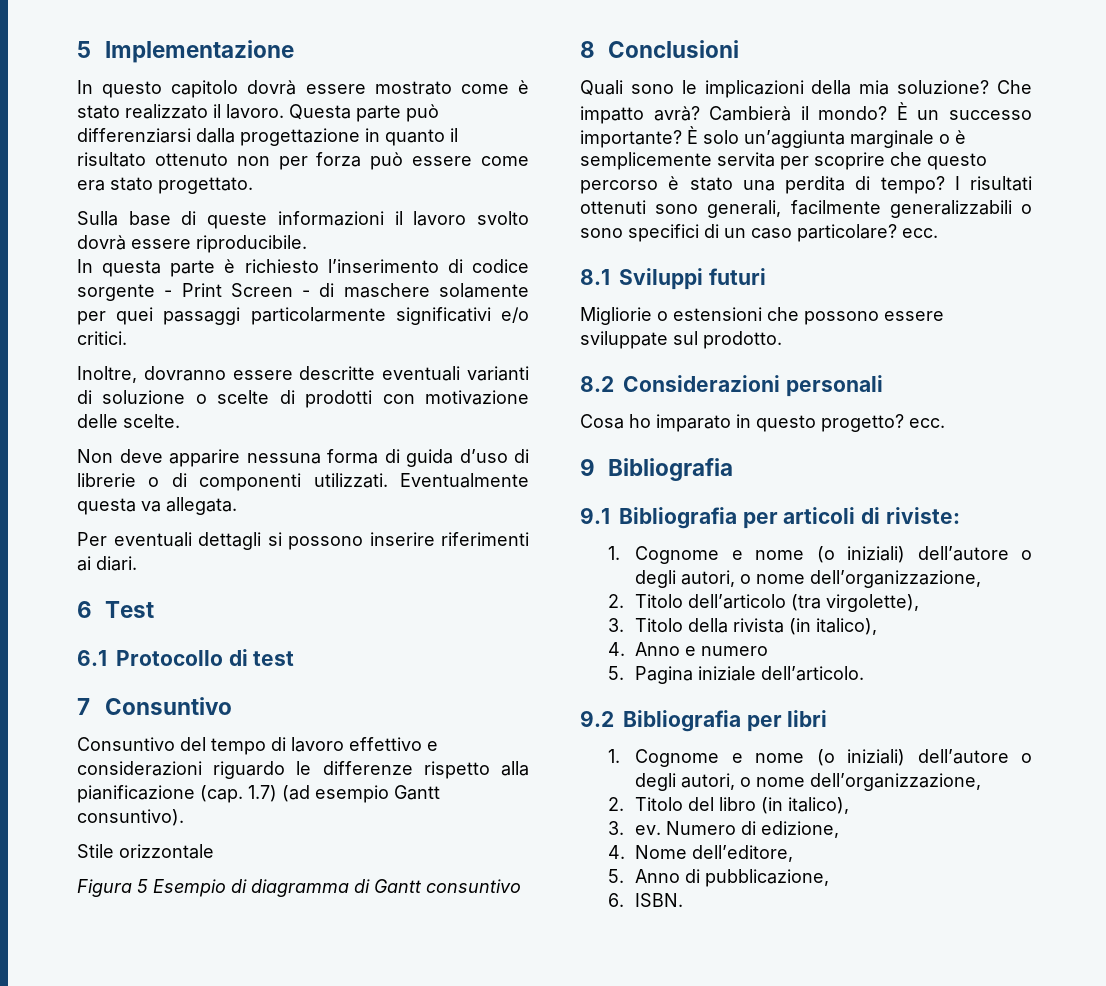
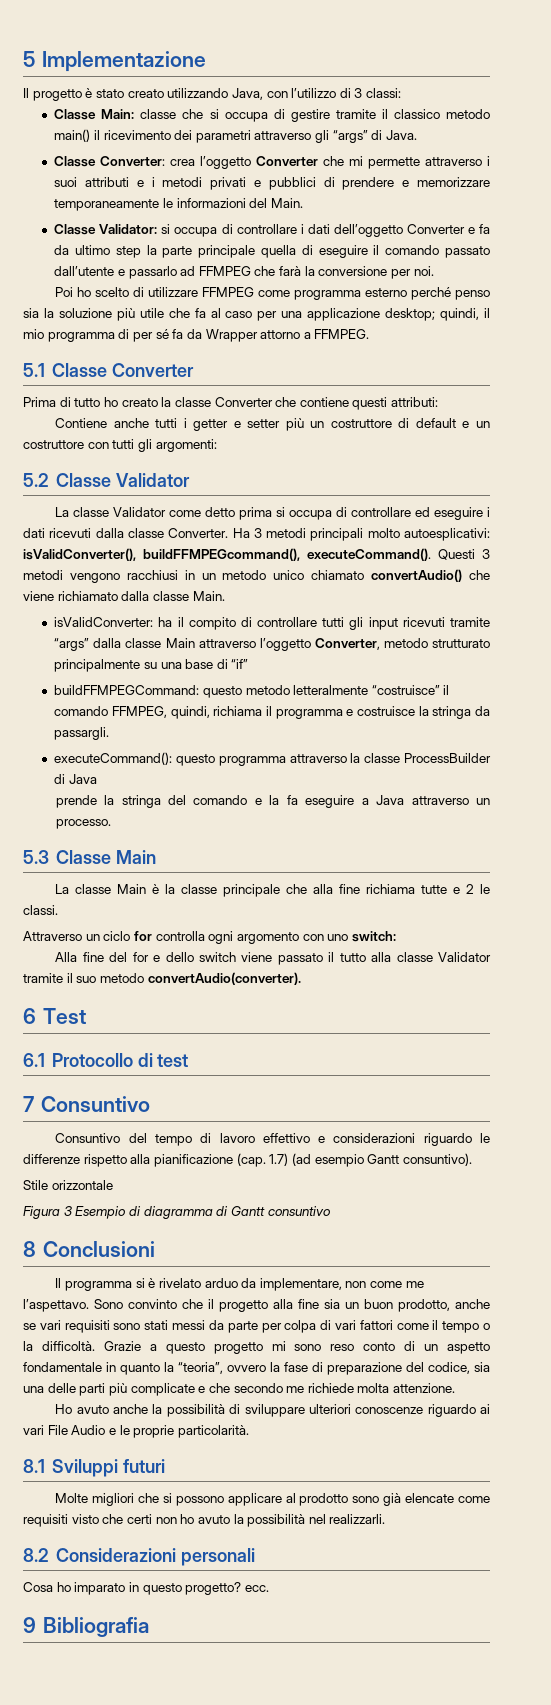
- In questo capitolo dovrà essere mostrato come è stato realizzato il lavoro. Questa parte può differenziarsi dalla progettazione in quanto il risultato ottenuto non per forza può essere come era stato progettato.
- Sulla base di queste informazioni il lavoro svolto dovrà essere riproducibile.
- In questa parte è richiesto l’inserimento di codice sorgente - Print Screen - di maschere solamente per quei passaggi particolarmente significativi e/o critici.
- Inoltre, dovranno essere descritte eventuali varianti di soluzione o scelte di prodotti con motivazione delle scelte.
- Non deve apparire nessuna forma di guida d’uso di librerie o di componenti utilizzati. Eventualmente questa va allegata.
- Per eventuali dettagli si possono inserire riferimenti ai diari.
+ Il progetto è stato creato utilizzando Java, con l’utilizzo di 3 classi:
+ Classe Main: classe che si occupa di gestire tramite il classico metodo main() il ricevimento dei parametri attraverso gli “args” di Java.
+ Classe Converter: crea l’oggetto Converter che mi permette attraverso i suoi attributi e i metodi privati e pubblici di prendere e memorizzare temporaneamente le informazioni del Main.
+ Classe Validator: si occupa di controllare i dati dell’oggetto Converter e fa da ultimo step la parte principale quella di eseguire il comando passato dall’utente e passarlo ad FFMPEG che farà la conversione per noi.
+ Poi ho scelto di utilizzare FFMPEG come programma esterno perché penso sia la soluzione più utile che fa al caso per una applicazione desktop; quindi, il mio programma di per sé fa da Wrapper attorno a FFMPEG.
+ 5.1 Classe Converter
+ Prima di tutto ho creato la classe Converter che contiene questi attributi:
+ Contiene anche tutti i getter e setter più un costruttore di default e un costruttore con tutti gli argomenti:
+ 5.2 Classe Validator
+ La classe Validator come detto prima si occupa di controllare ed eseguire i dati ricevuti dalla classe Converter. Ha 3 metodi principali molto autoesplicativi: isValidConverter(), buildFFMPEGcommand(), executeCommand(). Questi 3 metodi vengono racchiusi in un metodo unico chiamato convertAudio() che viene richiamato dalla classe Main.
+ isValidConverter: ha il compito di controllare tutti gli input ricevuti tramite “args” dalla classe Main attraverso l’oggetto Converter, metodo strutturato principalmente su una base di “if”
+ buildFFMPEGCommand: questo metodo letteralmente “costruisce” il comando FFMPEG, quindi, richiama il programma e costruisce la stringa da passargli.
+ executeCommand(): questo programma attraverso la classe ProcessBuilder di Java
+ prende la stringa del comando e la fa eseguire a Java attraverso un processo.
+ 5.3 Classe Main
+ La classe Main è la classe principale che alla fine richiama tutte e 2 le classi.
+ Attraverso un ciclo for controlla ogni argomento con uno switch:
+ Alla fine del for e dello switch viene passato il tutto alla classe Validator tramite il suo metodo convertAudio(converter).
- Figura 5 Esempio di diagramma di Gantt consuntivo
+ Figura 3 Esempio di diagramma di Gantt consuntivo
- Quali sono le implicazioni della mia soluzione? Che impatto avrà? Cambierà il mondo? È un successo importante? È solo un’aggiunta marginale o è semplicemente servita per scoprire che questo percorso è stato una perdita di tempo? I risultati ottenuti sono generali, facilmente generalizzabili o sono specifici di un caso particolare? ecc.
+ Il programma si è rivelato arduo da implementare, non come me l’aspettavo. Sono convinto che il progetto alla fine sia un buon prodotto, anche se vari requisiti sono stati messi da parte per colpa di vari fattori come il tempo o la difficoltà. Grazie a questo progetto mi sono reso conto di un aspetto fondamentale in quanto la “teoria”, ovvero la fase di preparazione del codice, sia una delle parti più complicate e che secondo me richiede molta attenzione.
+ Ho avuto anche la possibilità di sviluppare ulteriori conoscenze riguardo ai vari File Audio e le proprie particolarità.
  8.1 Sviluppi futuri
- Migliorie o estensioni che possono essere sviluppate sul prodotto.
+ Molte migliori che si possono applicare al prodotto sono già elencate come requisiti visto che certi non ho avuto la possibilità nel realizzarli.
- 9.1 Bibliografia per articoli di riviste:
- 1. Cognome e nome (o iniziali) dell’autore o degli autori, o nome dell’organizzazione,
- 2. Titolo dell’articolo (tra virgolette),
- 3. Titolo della rivista (in italico),
- 4. Anno e numero
- 5. Pagina iniziale dell’articolo.
- 9.2 Bibliografia per libri
- 1. Cognome e nome (o iniziali) dell’autore o degli autori, o nome dell’organizzazione,
- 2. Titolo del libro (in italico),
- 3. ev. Numero di edizione,
- 4. Nome dell’editore,
- 5. Anno di pubblicazione,
- 6. ISBN.

